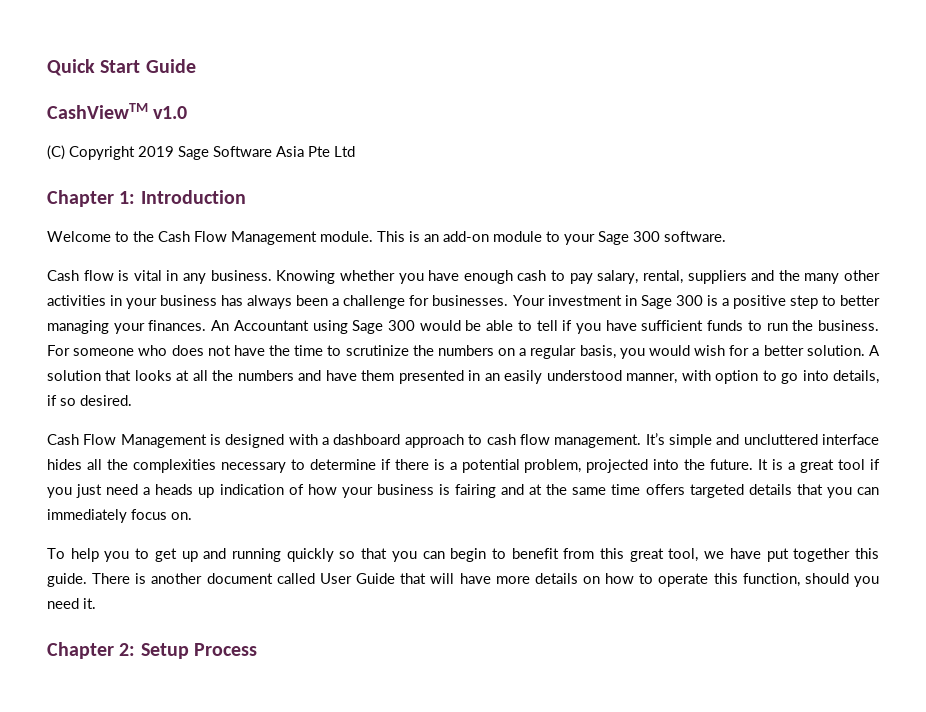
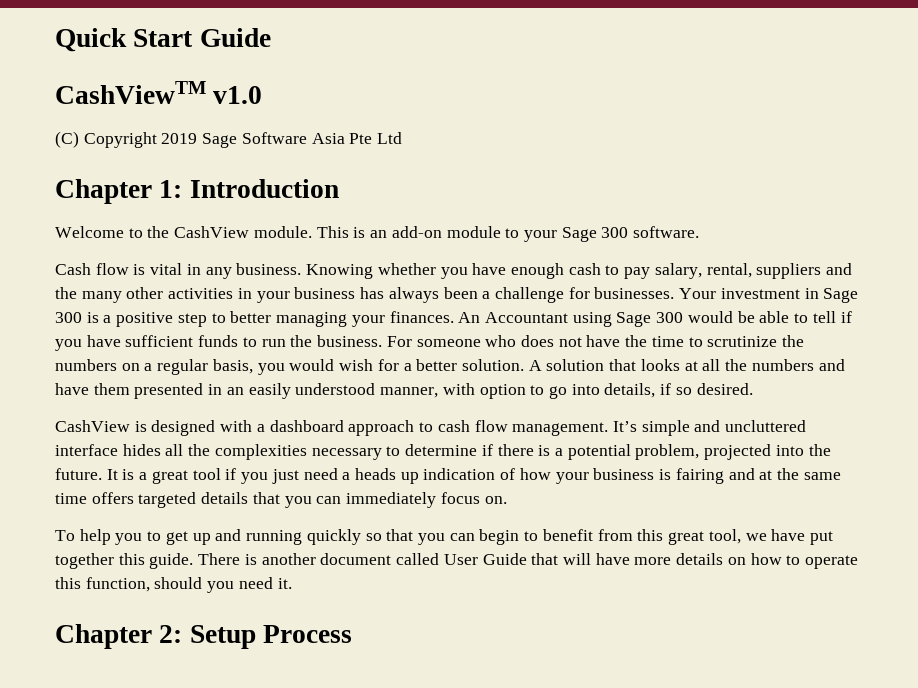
- Welcome to the Cash Flow Management module.
+ Welcome to the CashView module.
- Cash Flow Management is designed with a dashboard approach to cash flow management.
+ CashView is designed with a dashboard approach to cash flow management.

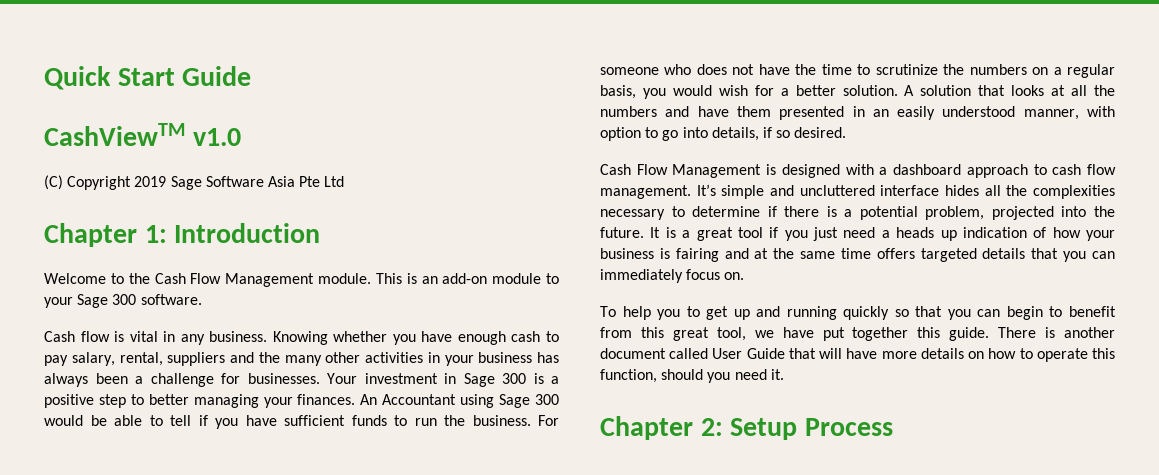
- Welcome to the CashView module.
+ Welcome to the Cash Flow Management module.
- CashView is designed with a dashboard approach to cash flow management.
+ Cash Flow Management is designed with a dashboard approach to cash flow management.

